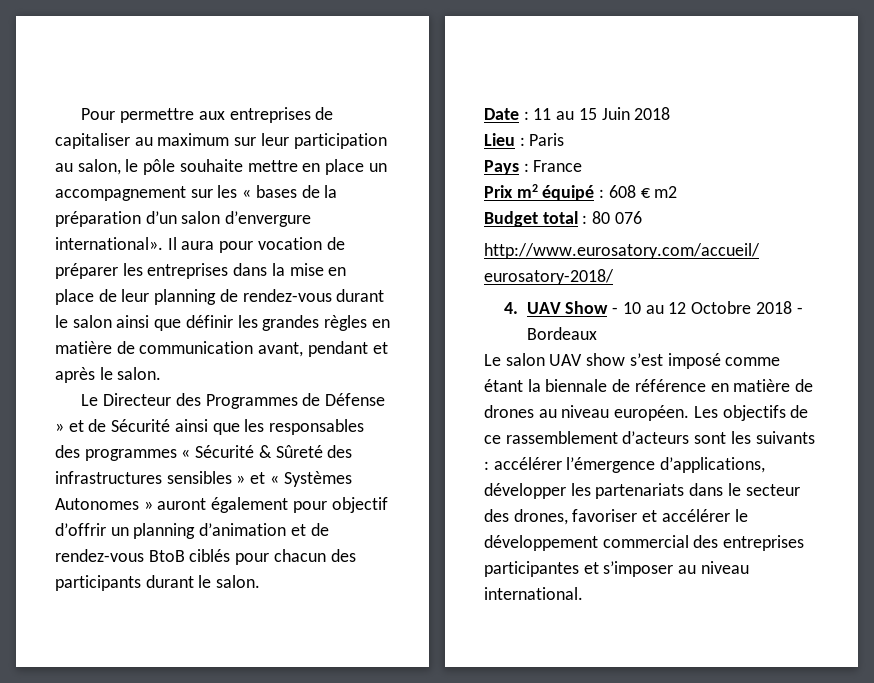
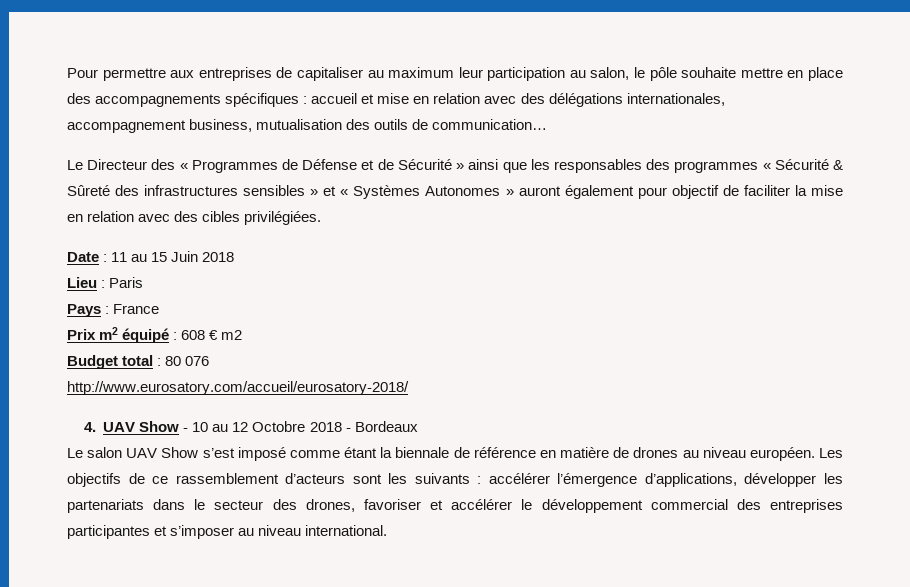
- Pour permettre aux entreprises de capitaliser au maximum sur leur participation au salon, le pôle souhaite mettre en place un accompagnement sur les « bases de la préparation d’un salon d’envergure international». Il aura pour vocation de préparer les entreprises dans la mise en place de leur planning de rendez-vous durant le salon ainsi que définir les grandes règles en matière de communication avant, pendant et après le salon.
+ Pour permettre aux entreprises de capitaliser au maximum leur participation au salon, le pôle souhaite mettre en place des accompagnements spécifiques : accueil et mise en relation avec des délégations internationales, accompagnement business, mutualisation des outils de communication…
- Le Directeur des Programmes de Défense » et de Sécurité ainsi que les responsables des programmes « Sécurité & Sûreté des infrastructures sensibles » et « Systèmes Autonomes » auront également pour objectif d’offrir un planning d’animation et de rendez-vous BtoB ciblés pour chacun des participants durant le salon.
+ Le Directeur des « Programmes de Défense et de Sécurité » ainsi que les responsables des programmes « Sécurité & Sûreté des infrastructures sensibles » et « Systèmes Autonomes » auront également pour objectif de faciliter la mise en relation avec des cibles privilégiées.
- Le salon UAV show s’est imposé comme étant la biennale de référence en matière de drones au niveau européen.
+ Le salon UAV Show s’est imposé comme étant la biennale de référence en matière de drones au niveau européen.

